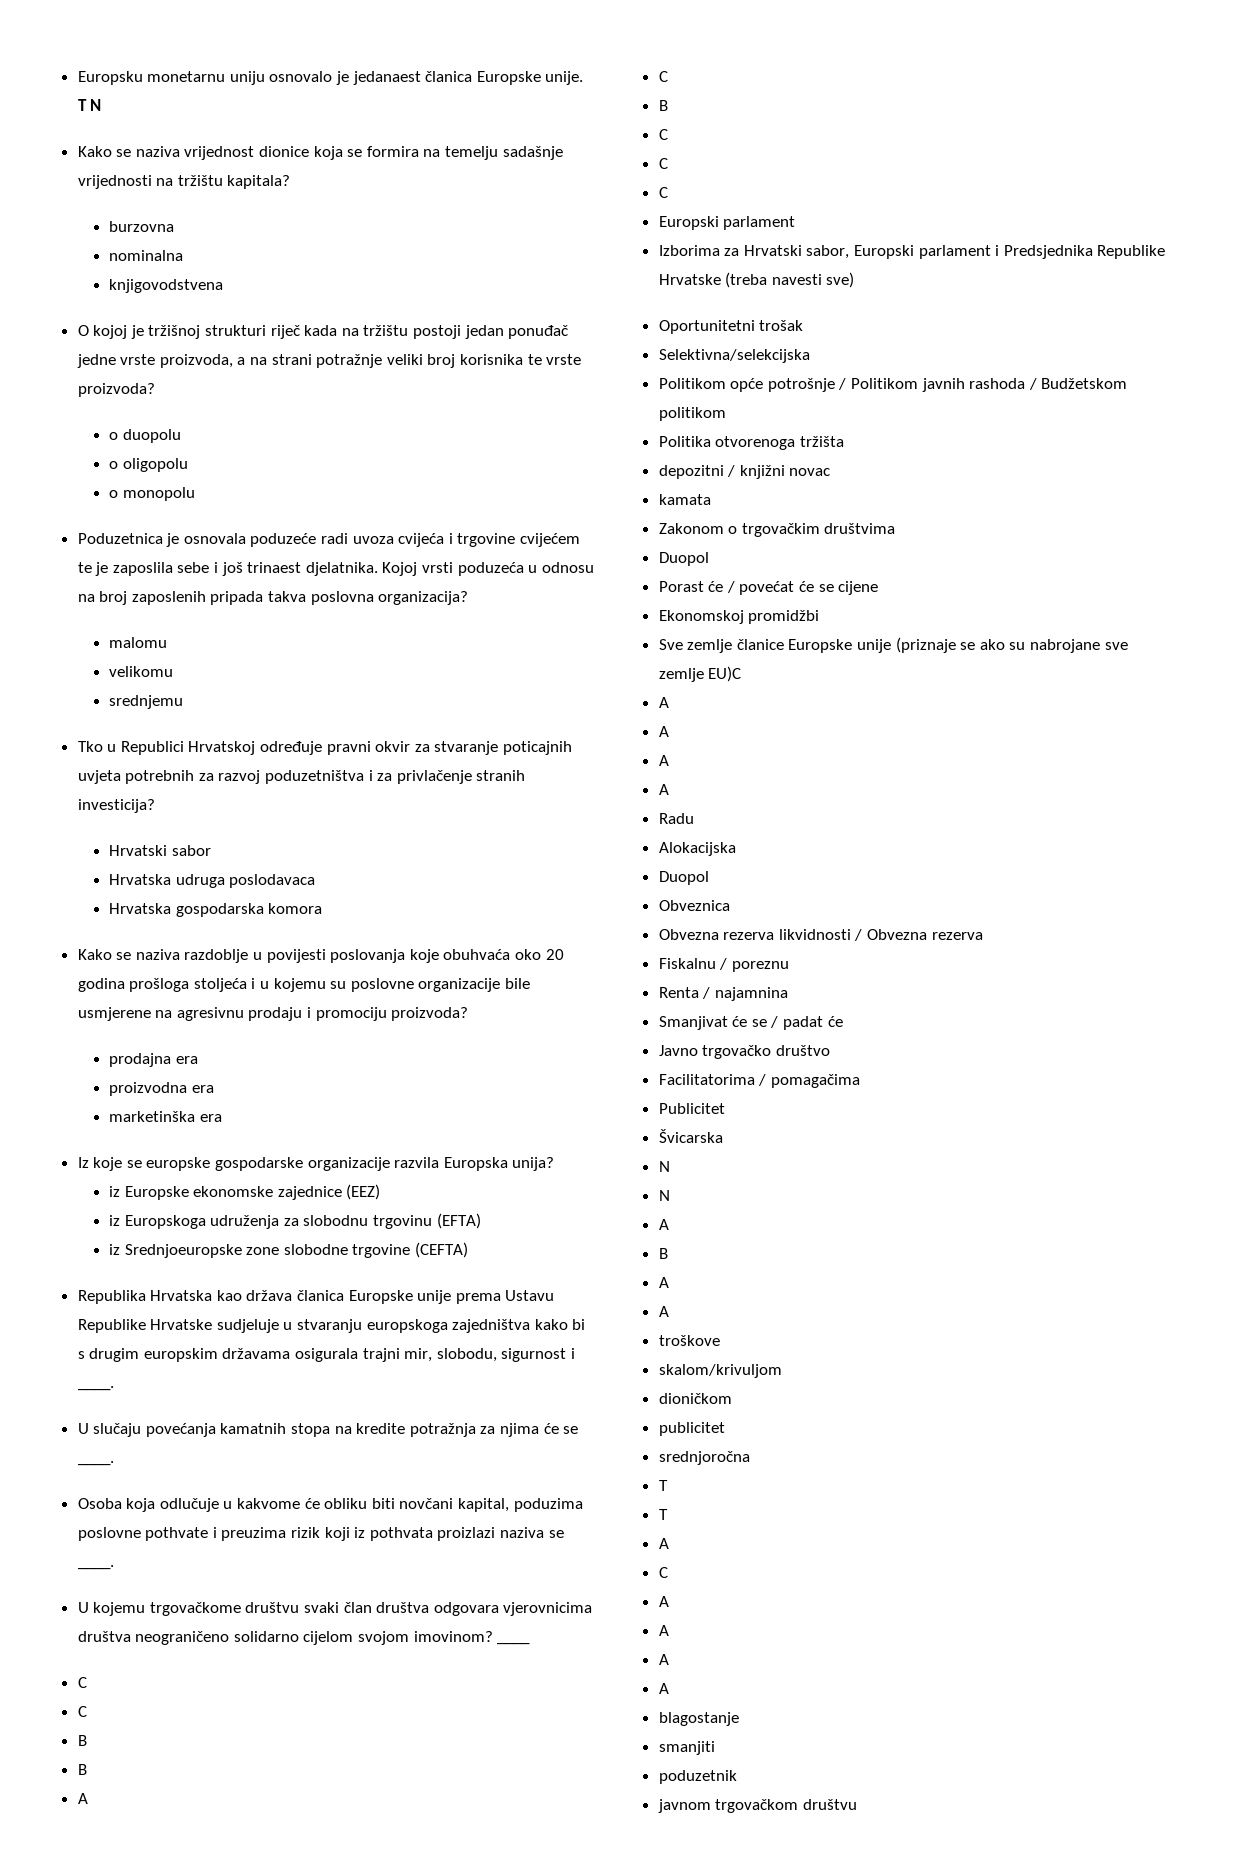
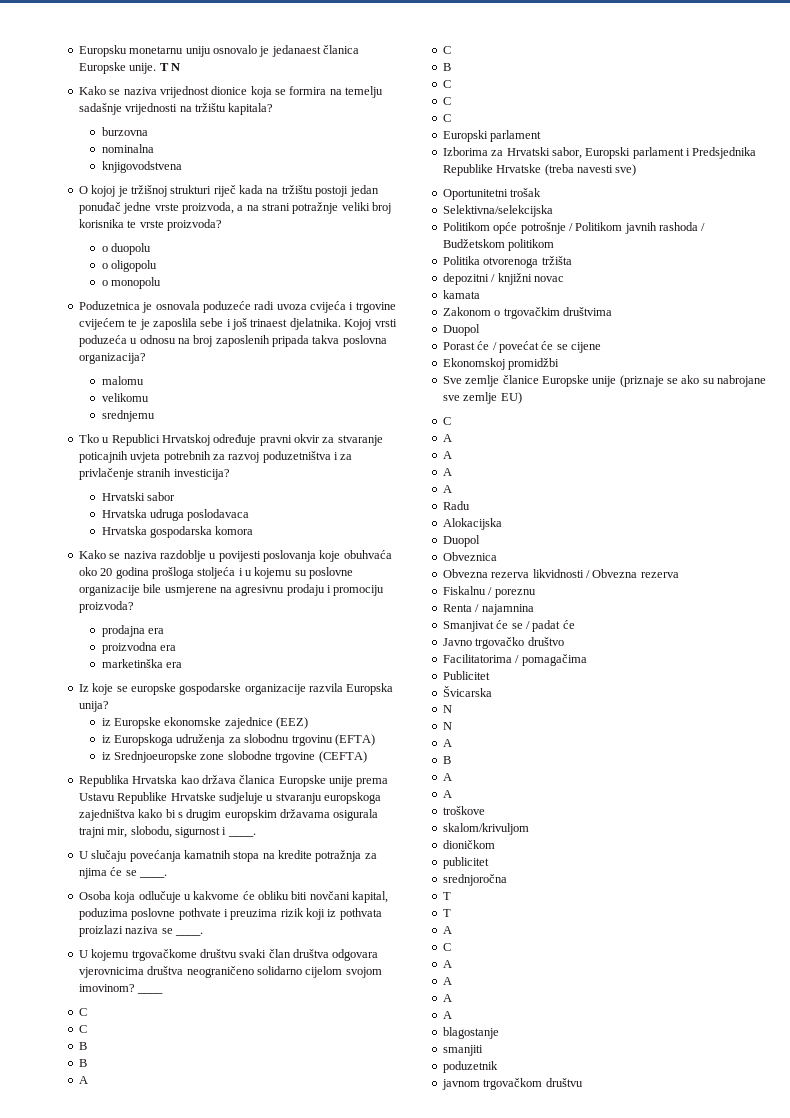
- Sve zemlje članice Europske unije (priznaje se ako su nabrojane sve zemlje EU)C
+ Sve zemlje članice Europske unije (priznaje se ako su nabrojane sve zemlje EU)
+ C

